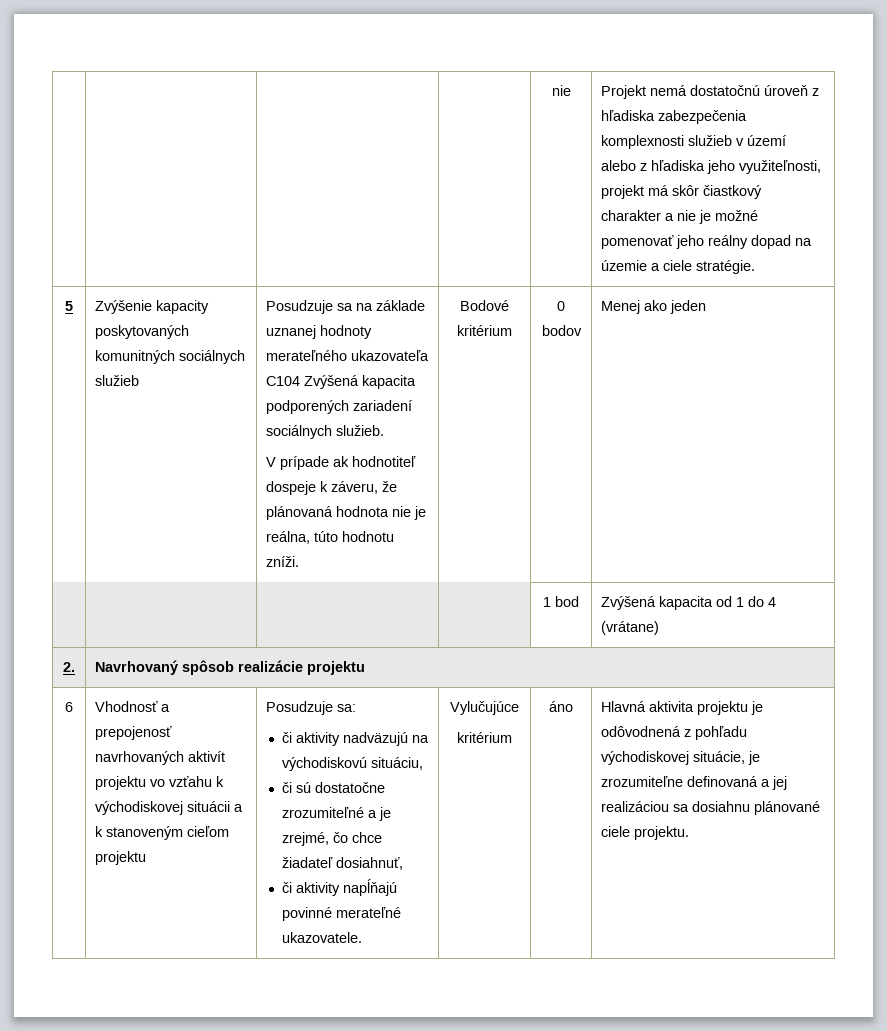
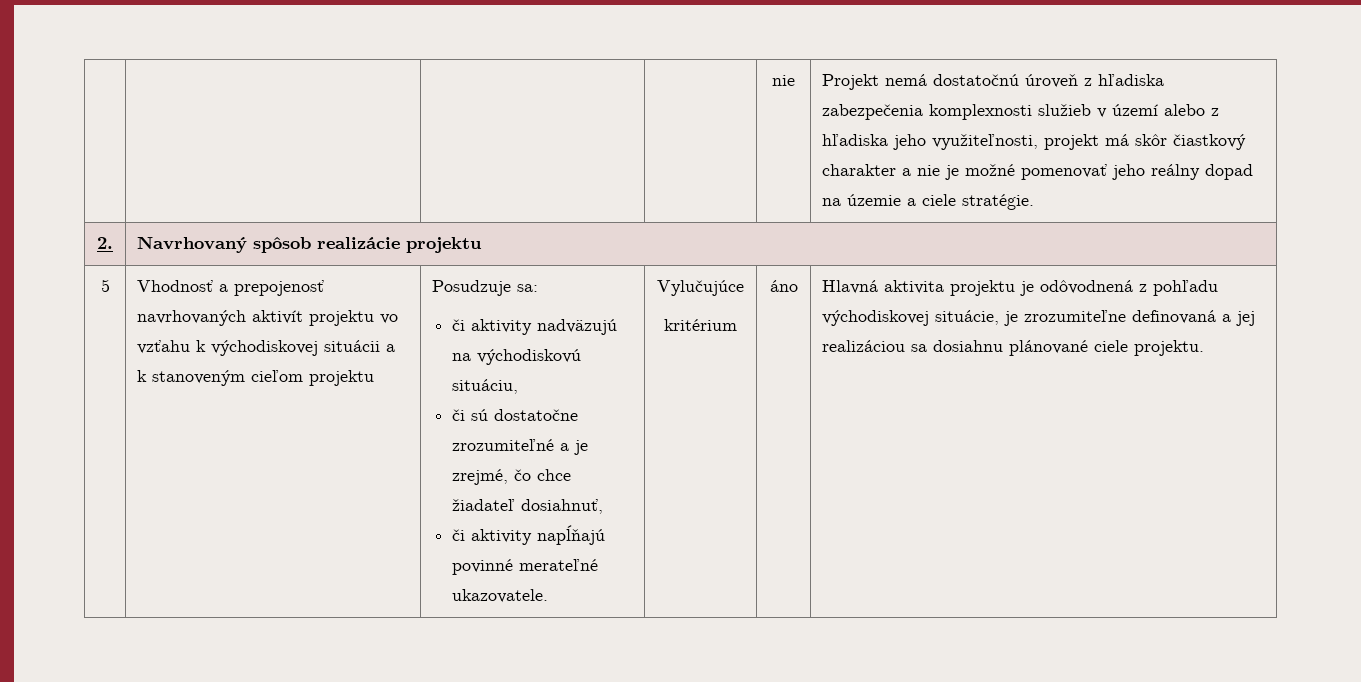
- 5 | Zvýšenie kapacity poskytovaných komunitných sociálnych služieb | Posudzuje sa na základe uznanej hodnoty merateľného ukazovateľa C104 Zvýšená kapacita podporených zariadení sociálnych služieb.
- V prípade ak hodnotiteľ dospeje k záveru, že plánovaná hodnota nie je reálna, túto hodnotu zníži. | Bodové kritérium | 0 bodov | Menej ako jeden
- | | | | 1 bod | Zvýšená kapacita od 1 do 4 (vrátane)
- 6
+ 5

